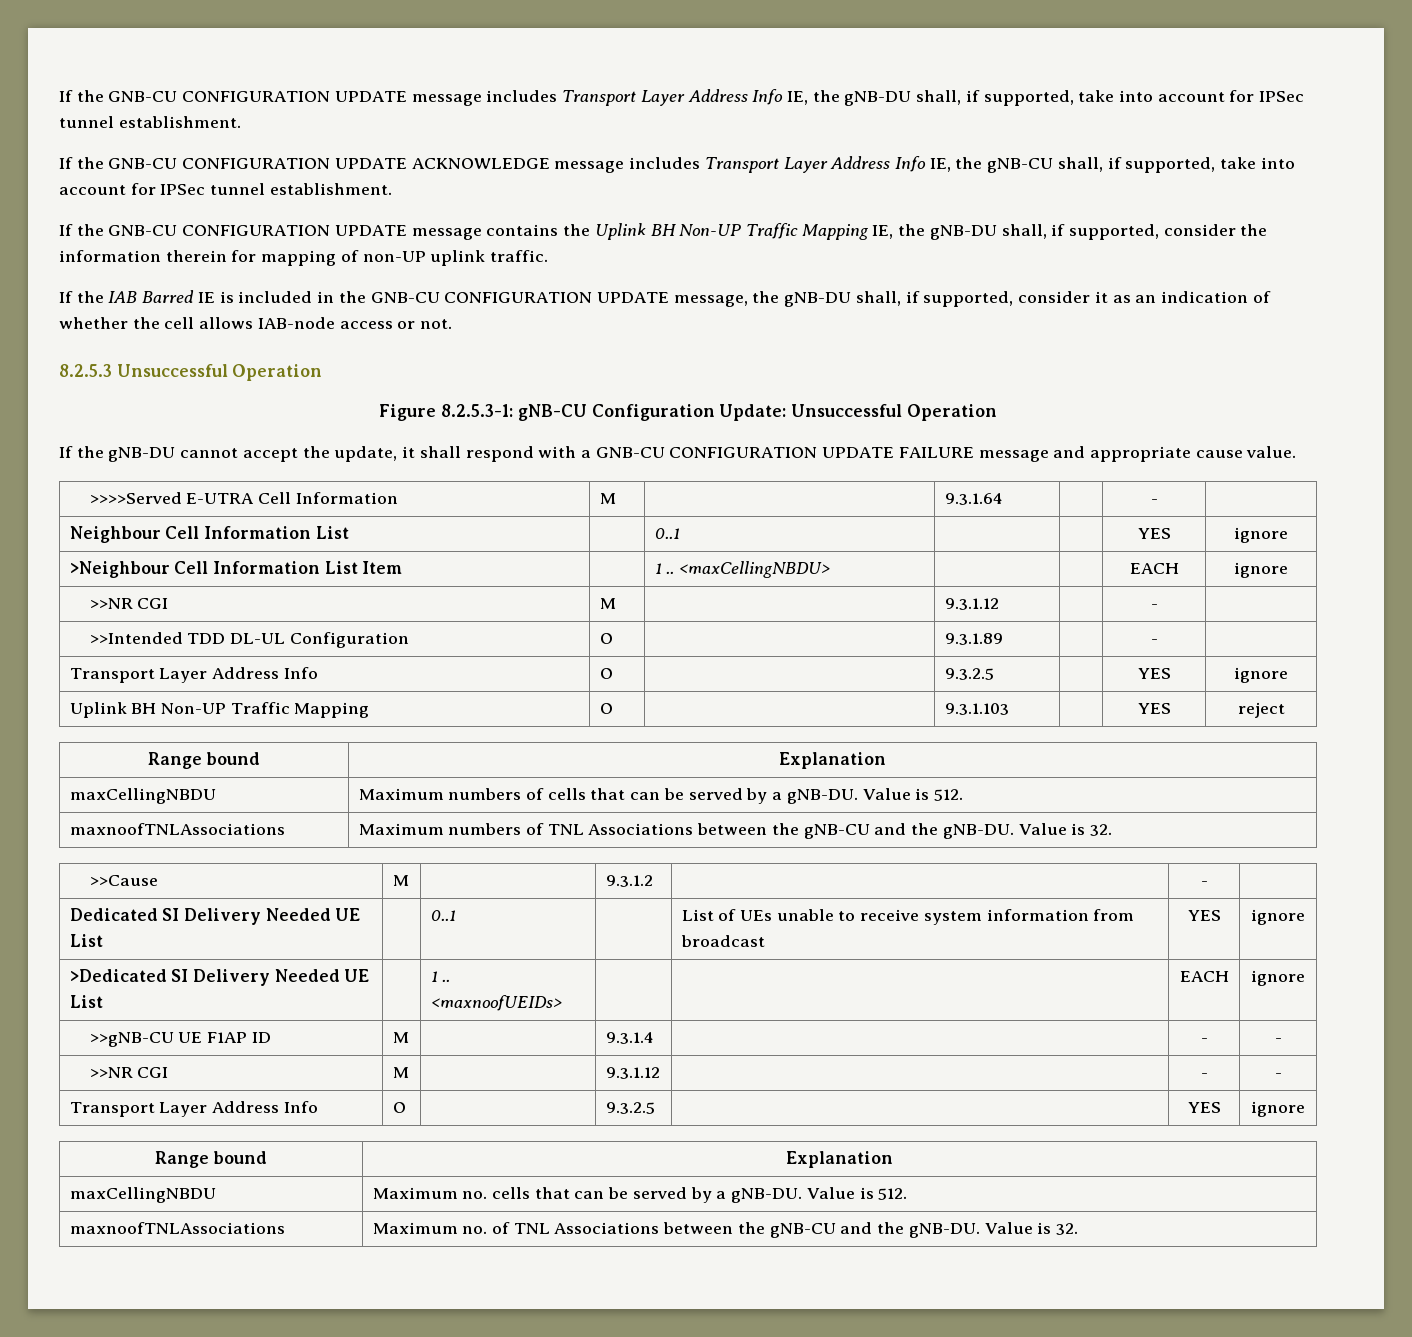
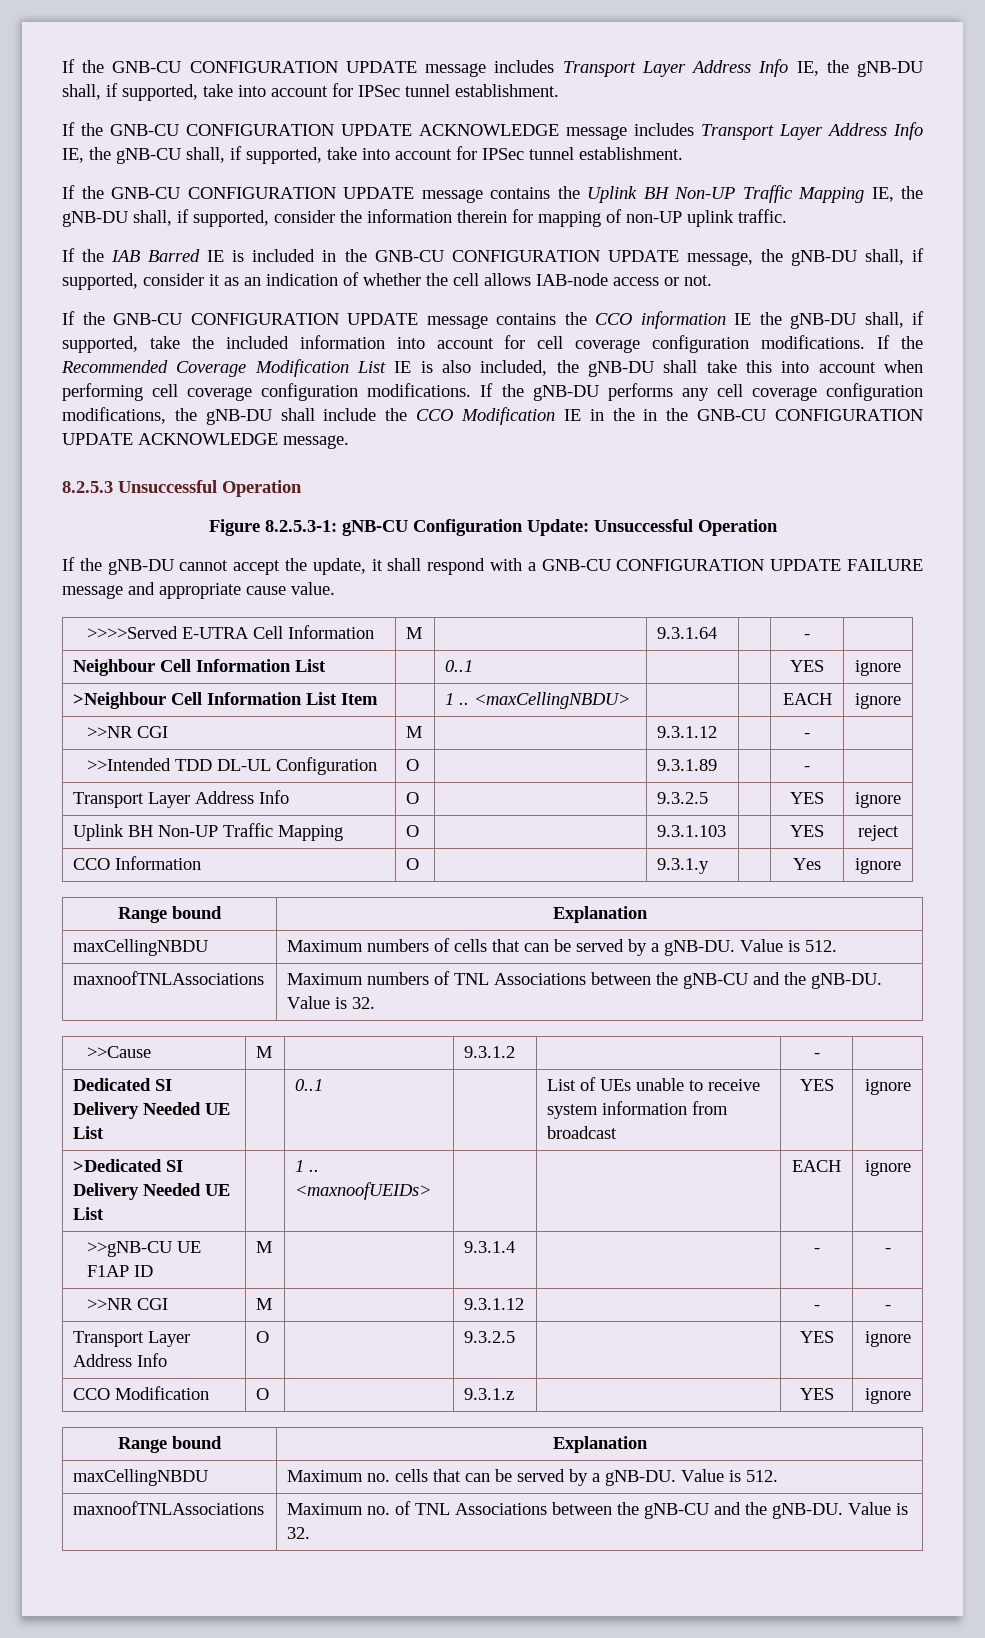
+ If the GNB-CU CONFIGURATION UPDATE message contains the CCO information IE the gNB-DU shall, if supported, take the included information into account for cell coverage configuration modifications. If the Recommended Coverage Modification List IE is also included, the gNB-DU shall take this into account when performing cell coverage configuration modifications. If the gNB-DU performs any cell coverage configuration modifications, the gNB-DU shall include the CCO Modification IE in the in the GNB-CU CONFIGURATION UPDATE ACKNOWLEDGE message.
+ CCO Information | O | | 9.3.1.y | | Yes | ignore
+ CCO Modification | O | | 9.3.1.z | | YES | ignore

